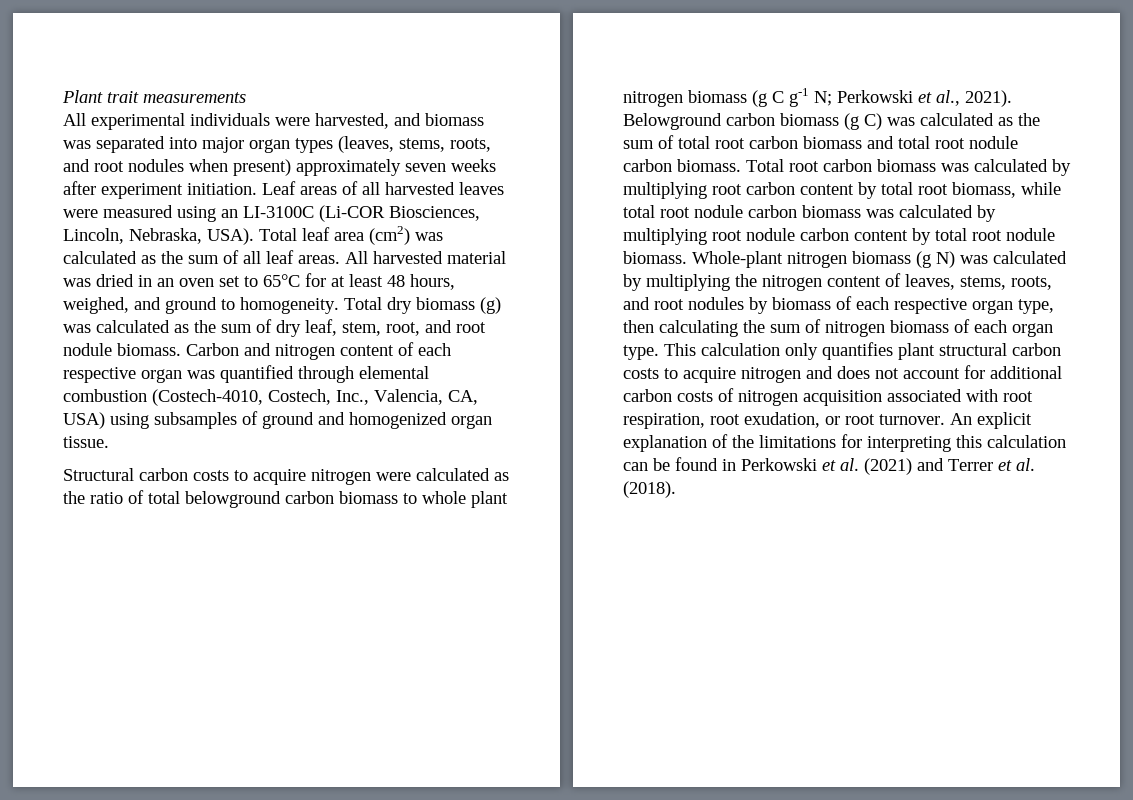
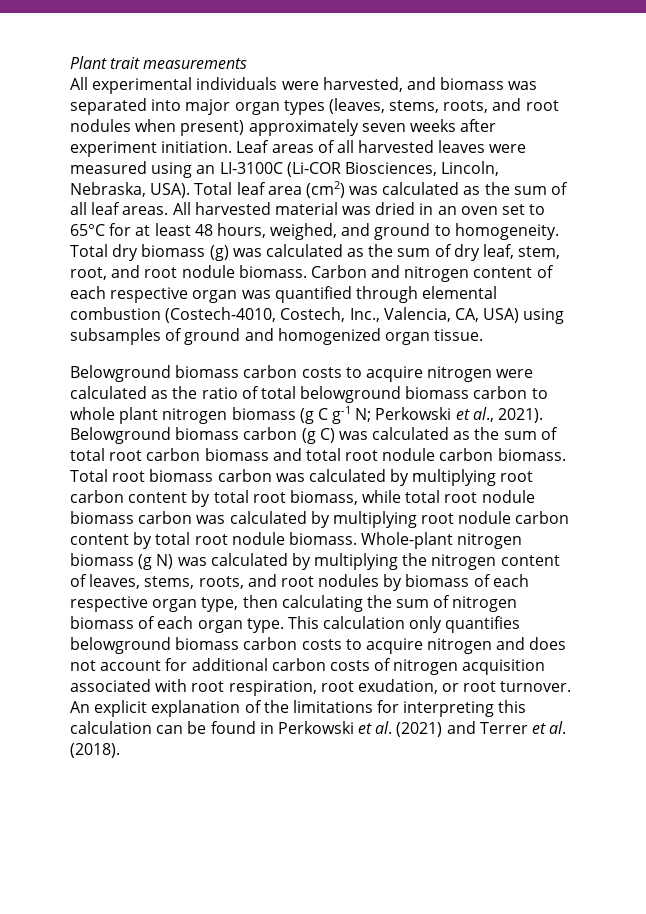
- Structural carbon costs to acquire nitrogen were calculated as the ratio of total belowground carbon biomass to whole plant nitrogen biomass (g C g-1 N; Perkowski et al., 2021).
+ Belowground biomass carbon costs to acquire nitrogen were calculated as the ratio of total belowground biomass carbon to whole plant nitrogen biomass (g C g-1 N; Perkowski et al., 2021).
- Belowground carbon biomass (g C) was calculated as the sum of total root carbon biomass and total root nodule carbon biomass.
+ Belowground biomass carbon (g C) was calculated as the sum of total root carbon biomass and total root nodule carbon biomass.
- Total root carbon biomass was calculated by multiplying root carbon content by total root biomass, while total root nodule carbon biomass was calculated by multiplying root nodule carbon content by total root nodule biomass.
+ Total root biomass carbon was calculated by multiplying root carbon content by total root biomass, while total root nodule biomass carbon was calculated by multiplying root nodule carbon content by total root nodule biomass.
- This calculation only quantifies plant structural carbon costs to acquire nitrogen and does not account for additional carbon costs of nitrogen acquisition associated with root respiration, root exudation, or root turnover.
+ This calculation only quantifies belowground biomass carbon costs to acquire nitrogen and does not account for additional carbon costs of nitrogen acquisition associated with root respiration, root exudation, or root turnover.

